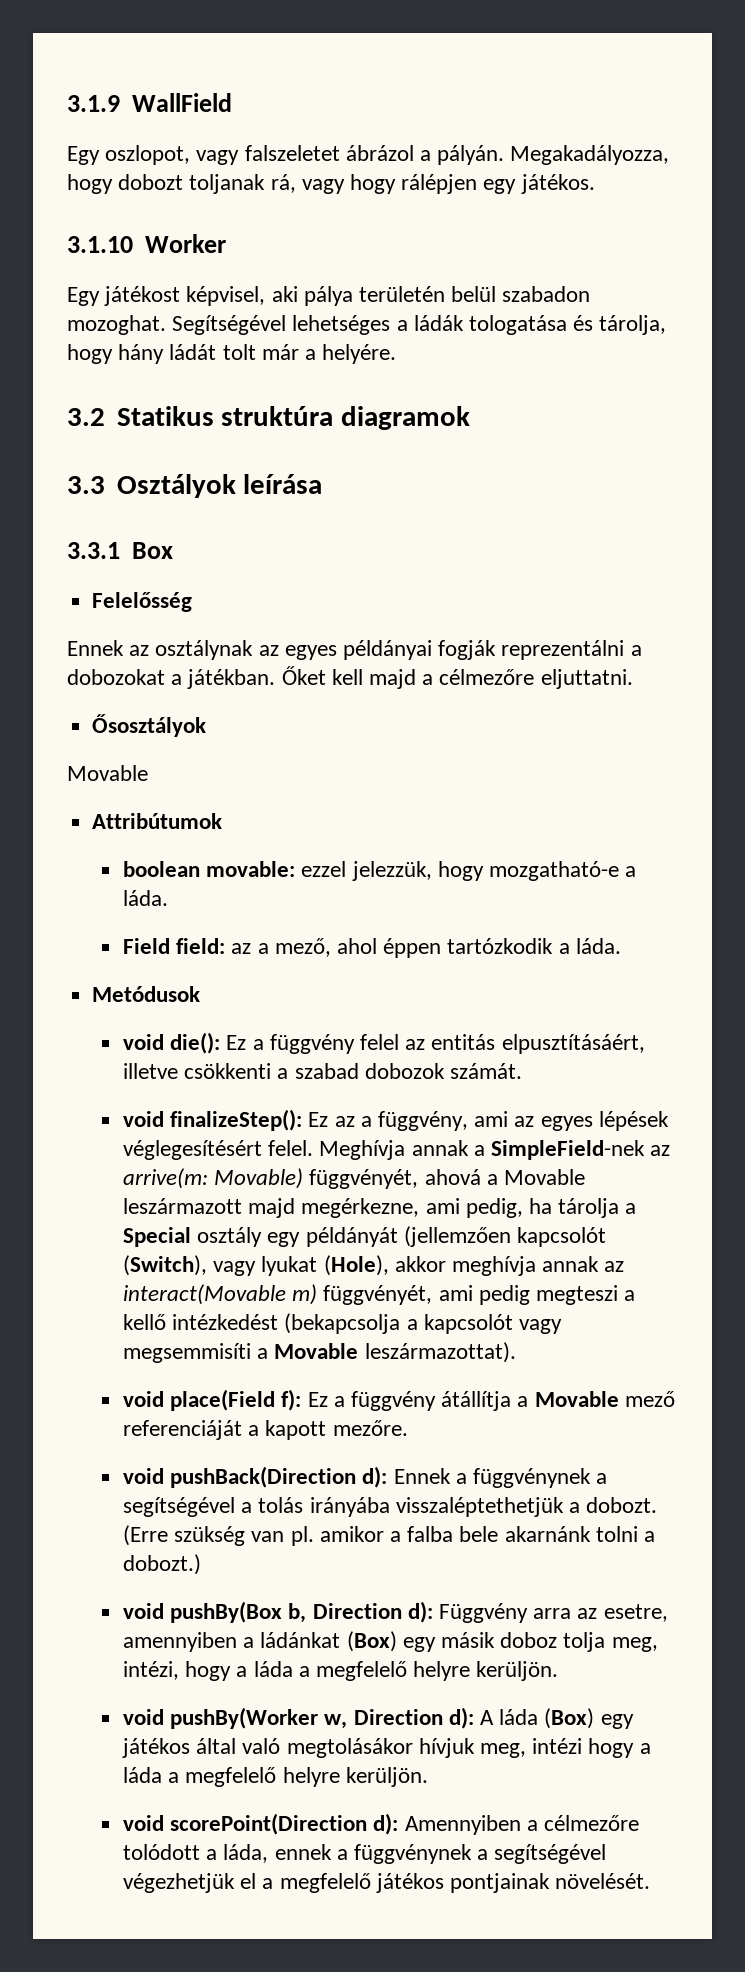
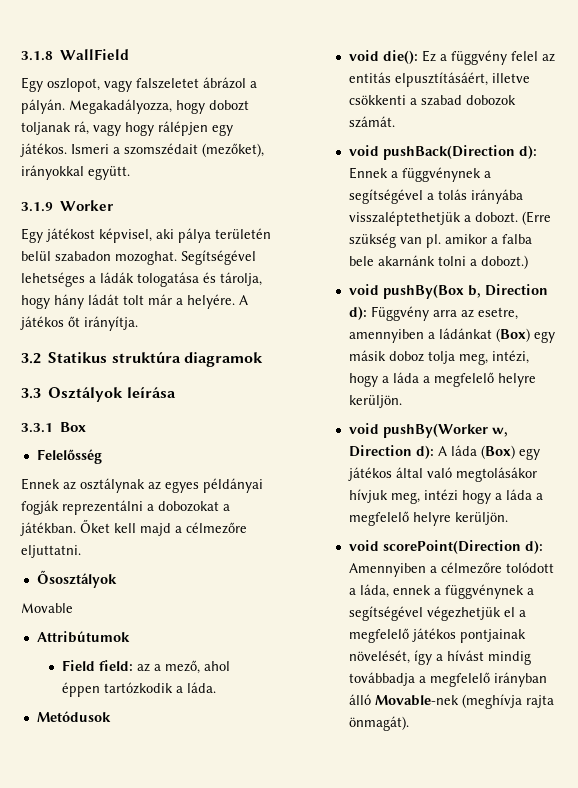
- 3.1.9 WallField
+ 3.1.8 WallField
- Megakadályozza, hogy dobozt toljanak rá, vagy hogy rálépjen egy játékos.
- 3.1.10 Worker
+ Megakadályozza, hogy dobozt toljanak rá, vagy hogy rálépjen egy játékos. Ismeri a szomszédait (mezőket), irányokkal együtt.
+ 3.1.9 Worker
+ A játékos őt irányítja.
- boolean movable: ezzel jelezzük, hogy mozgatható-e a láda.
- void finalizeStep(): Ez az a függvény, ami az egyes lépések véglegesítésért felel. Meghívja annak a SimpleField-nek az arrive(m: Movable) függvényét, ahová a Movable leszármazott majd megérkezne, ami pedig, ha tárolja a Special osztály egy példányát (jellemzően kapcsolót (Switch), vagy lyukat (Hole), akkor meghívja annak az interact(Movable m) függvényét, ami pedig megteszi a kellő intézkedést (bekapcsolja a kapcsolót vagy megsemmisíti a Movable leszármazottat).
- void place(Field f): Ez a függvény átállítja a Movable mező referenciáját a kapott mezőre.
- void scorePoint(Direction d): Amennyiben a célmezőre tolódott a láda, ennek a függvénynek a segítségével végezhetjük el a megfelelő játékos pontjainak növelését.
+ void scorePoint(Direction d): Amennyiben a célmezőre tolódott a láda, ennek a függvénynek a segítségével végezhetjük el a megfelelő játékos pontjainak növelését, így a hívást mindig továbbadja a megfelelő irányban álló Movable-nek (meghívja rajta önmagát).

